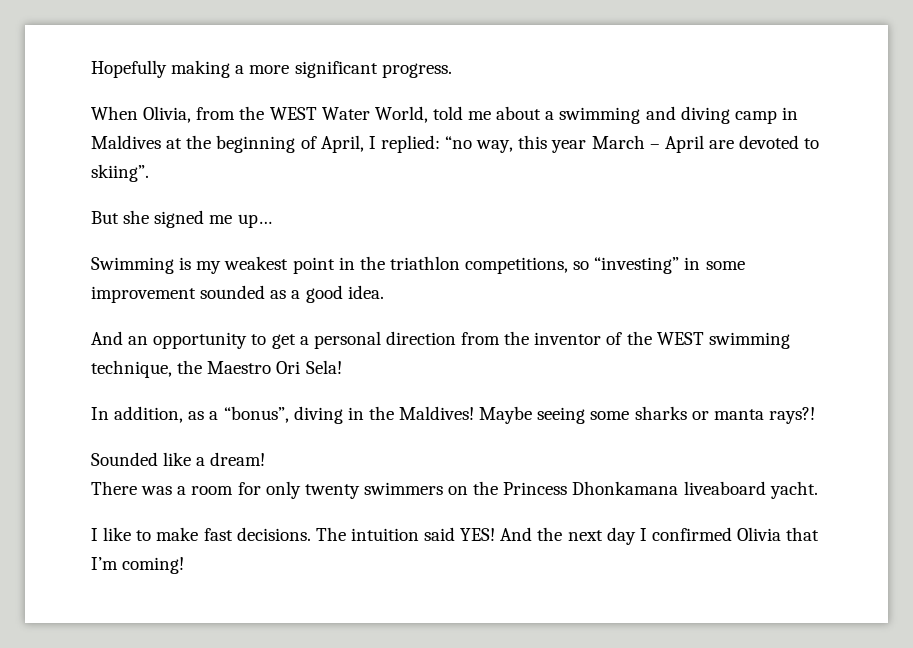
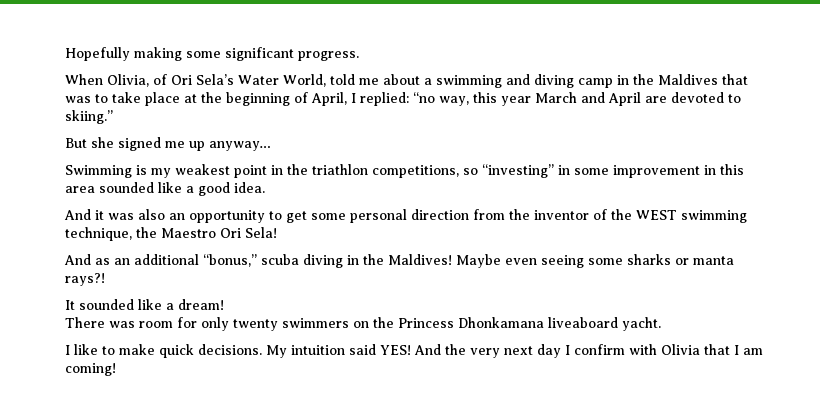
- Hopefully making a more significant progress.
+ Hopefully making some significant progress.
- When Olivia, from the WEST Water World, told me about a swimming and diving camp in Maldives at the beginning of April, I replied: “no way, this year March – April are devoted to skiing”.
+ When Olivia, of Ori Sela’s Water World, told me about a swimming and diving camp in the Maldives that was to take place at the beginning of April, I replied: “no way, this year March and April are devoted to skiing.”
- But she signed me up…
+ But she signed me up anyway…
- Swimming is my weakest point in the triathlon competitions, so “investing” in some improvement sounded as a good idea.
+ Swimming is my weakest point in the triathlon competitions, so “investing” in some improvement in this area sounded like a good idea.
- And an opportunity to get a personal direction from the inventor of the WEST swimming technique, the Maestro Ori Sela!
+ And it was also an opportunity to get some personal direction from the inventor of the WEST swimming technique, the Maestro Ori Sela!
- In addition, as a “bonus”, diving in the Maldives!
+ And as an additional “bonus,” scuba diving in the Maldives!
- Maybe seeing some sharks or manta rays?!
+ Maybe even seeing some sharks or manta rays?!
- Sounded like a dream!
+ It sounded like a dream!
- There was a room for only twenty swimmers on the Princess Dhonkamana liveaboard yacht.
+ There was room for only twenty swimmers on the Princess Dhonkamana liveaboard yacht.
- I like to make fast decisions. The intuition said YES!
+ I like to make quick decisions. My intuition said YES!
- And the next day I confirmed Olivia that I’m coming!
+ And the very next day I confirm with Olivia that I am coming!

